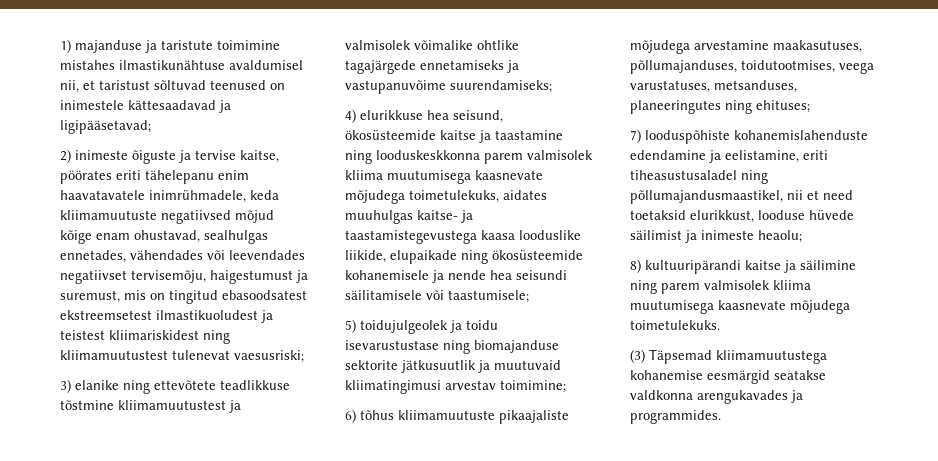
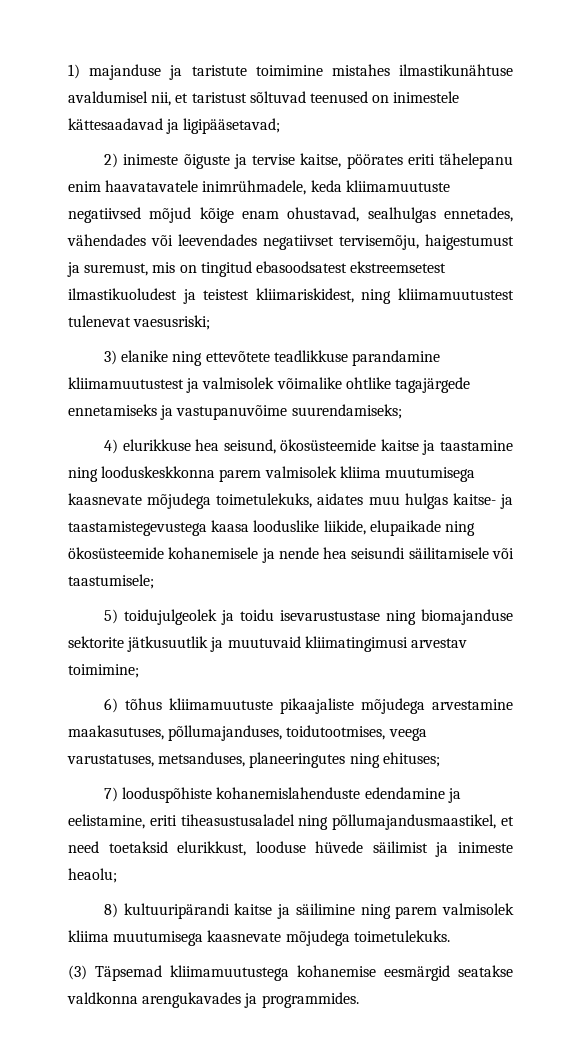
- 2) inimeste õiguste ja tervise kaitse, pöörates eriti tähelepanu enim haavatavatele inimrühmadele, keda kliimamuutuste negatiivsed mõjud kõige enam ohustavad, sealhulgas ennetades, vähendades või leevendades negatiivset tervisemõju, haigestumust ja suremust, mis on tingitud ebasoodsatest ekstreemsetest ilmastikuoludest ja teistest kliimariskidest ning kliimamuutustest tulenevat vaesusriski;
+ 2) inimeste õiguste ja tervise kaitse, pöörates eriti tähelepanu enim haavatavatele inimrühmadele, keda kliimamuutuste negatiivsed mõjud kõige enam ohustavad, sealhulgas ennetades, vähendades või leevendades negatiivset tervisemõju, haigestumust ja suremust, mis on tingitud ebasoodsatest ekstreemsetest ilmastikuoludest ja teistest kliimariskidest, ning kliimamuutustest tulenevat vaesusriski;
- 3) elanike ning ettevõtete teadlikkuse tõstmine kliimamuutustest ja valmisolek võimalike ohtlike tagajärgede ennetamiseks ja vastupanuvõime suurendamiseks;
+ 3) elanike ning ettevõtete teadlikkuse parandamine kliimamuutustest ja valmisolek võimalike ohtlike tagajärgede ennetamiseks ja vastupanuvõime suurendamiseks;
- 4) elurikkuse hea seisund, ökosüsteemide kaitse ja taastamine ning looduskeskkonna parem valmisolek kliima muutumisega kaasnevate mõjudega toimetulekuks, aidates muuhulgas kaitse- ja taastamistegevustega kaasa looduslike liikide, elupaikade ning ökosüsteemide kohanemisele ja nende hea seisundi säilitamisele või taastumisele;
+ 4) elurikkuse hea seisund, ökosüsteemide kaitse ja taastamine ning looduskeskkonna parem valmisolek kliima muutumisega kaasnevate mõjudega toimetulekuks, aidates muu hulgas kaitse- ja taastamistegevustega kaasa looduslike liikide, elupaikade ning ökosüsteemide kohanemisele ja nende hea seisundi säilitamisele või taastumisele;
- 7) looduspõhiste kohanemislahenduste edendamine ja eelistamine, eriti tiheasustusaladel ning põllumajandusmaastikel, nii et need toetaksid elurikkust, looduse hüvede säilimist ja inimeste heaolu;
+ 7) looduspõhiste kohanemislahenduste edendamine ja eelistamine, eriti tiheasustusaladel ning põllumajandusmaastikel, et need toetaksid elurikkust, looduse hüvede säilimist ja inimeste heaolu;

